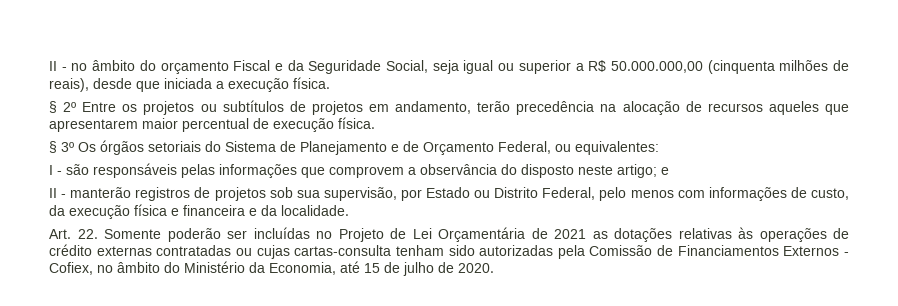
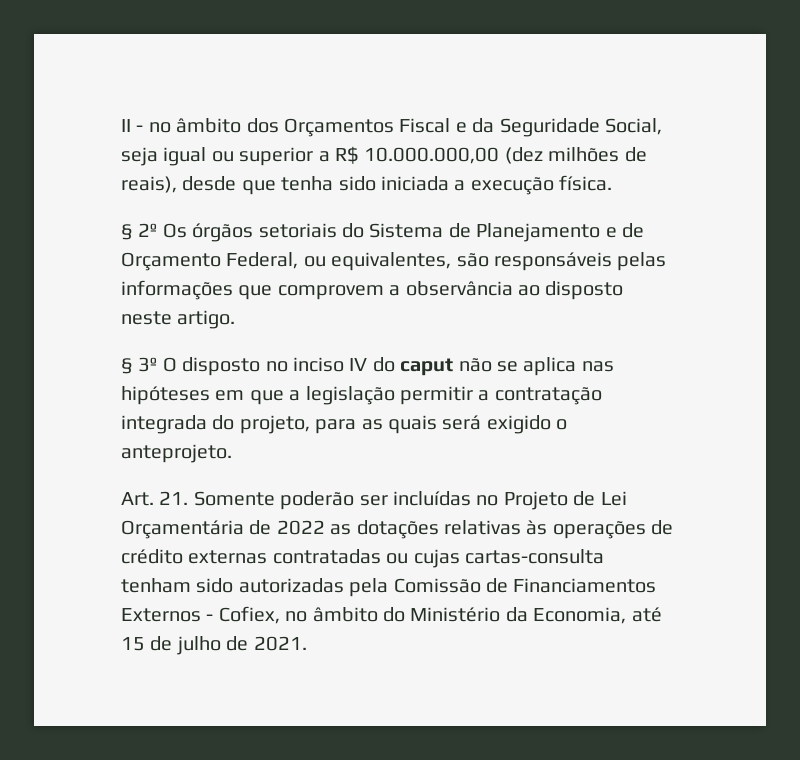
- II - no âmbito do orçamento Fiscal e da Seguridade Social, seja igual ou superior a R$ 50.000.000,00 (cinquenta milhões de reais), desde que iniciada a execução física.
+ II - no âmbito dos Orçamentos Fiscal e da Seguridade Social, seja igual ou superior a R$ 10.000.000,00 (dez milhões de reais), desde que tenha sido iniciada a execução física.
- § 2º Entre os projetos ou subtítulos de projetos em andamento, terão precedência na alocação de recursos aqueles que apresentarem maior percentual de execução física.
- § 3º Os órgãos setoriais do Sistema de Planejamento e de Orçamento Federal, ou equivalentes:
- I - são responsáveis pelas informações que comprovem a observância do disposto neste artigo; e
- II - manterão registros de projetos sob sua supervisão, por Estado ou Distrito Federal, pelo menos com informações de custo, da execução física e financeira e da localidade.
+ § 2º Os órgãos setoriais do Sistema de Planejamento e de Orçamento Federal, ou equivalentes, são responsáveis pelas informações que comprovem a observância ao disposto neste artigo.
+ § 3º O disposto no inciso IV do caput não se aplica nas hipóteses em que a legislação permitir a contratação integrada do projeto, para as quais será exigido o anteprojeto.
- Art. 22. Somente poderão ser incluídas no Projeto de Lei Orçamentária de 2021 as dotações relativas às operações de crédito externas contratadas ou cujas cartas-consulta tenham sido autorizadas pela Comissão de Financiamentos Externos - Cofiex, no âmbito do Ministério da Economia, até 15 de julho de 2020.
+ Art. 21. Somente poderão ser incluídas no Projeto de Lei Orçamentária de 2022 as dotações relativas às operações de crédito externas contratadas ou cujas cartas-consulta tenham sido autorizadas pela Comissão de Financiamentos Externos - Cofiex, no âmbito do Ministério da Economia, até 15 de julho de 2021.

